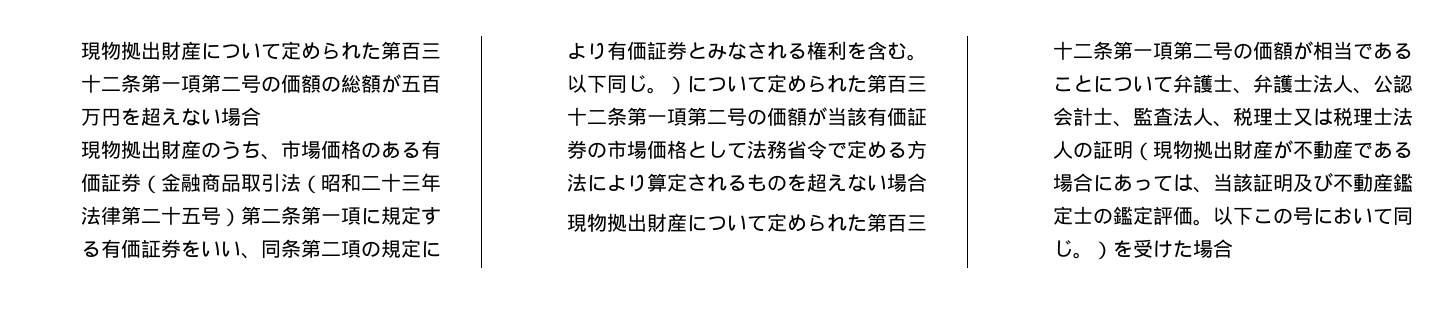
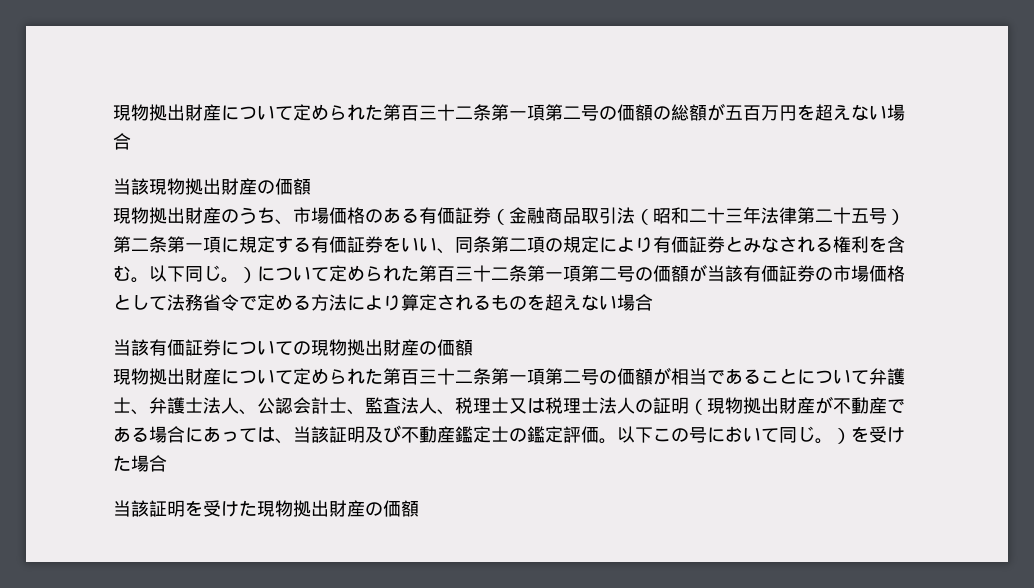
+ 当該現物拠出財産の価額
+ 当該有価証券についての現物拠出財産の価額
+ 当該証明を受けた現物拠出財産の価額

